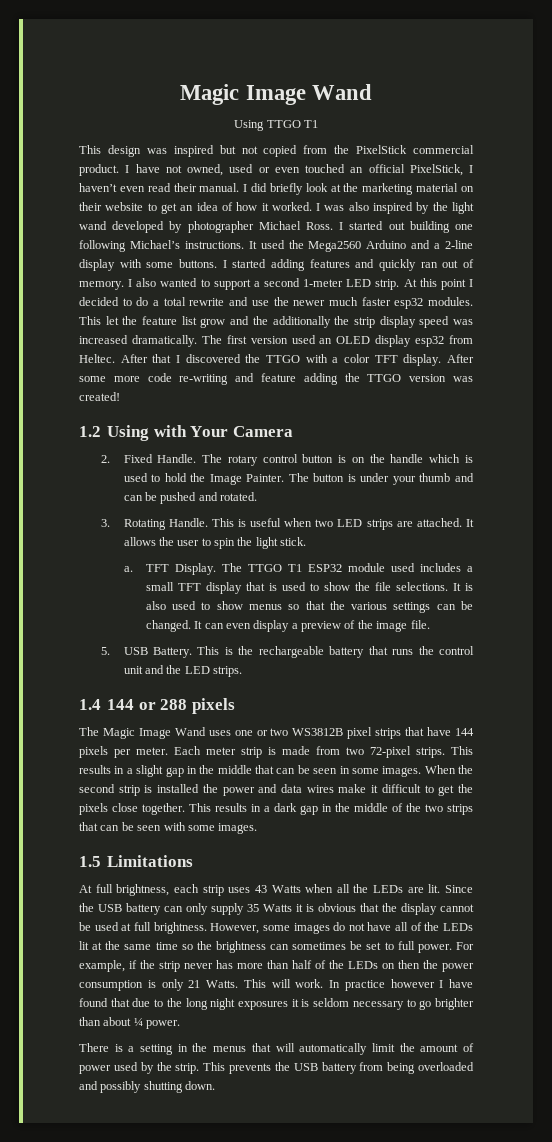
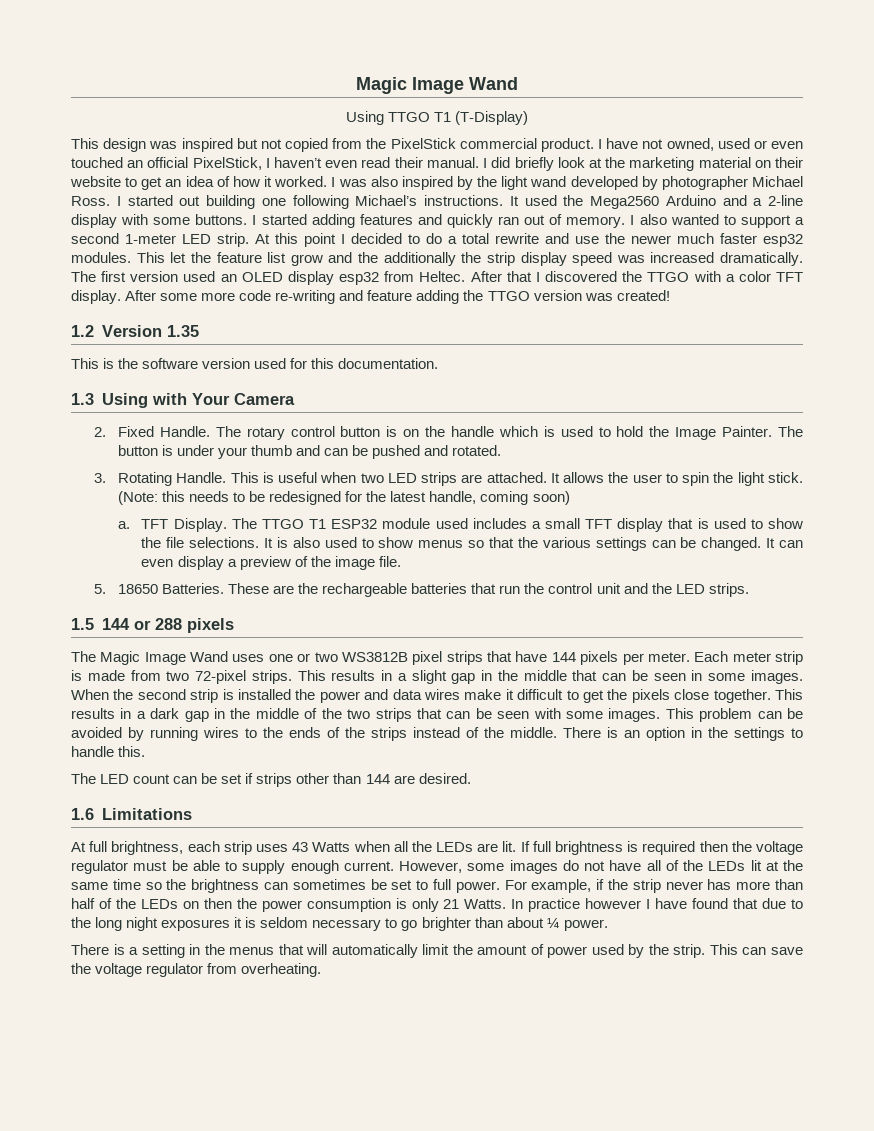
- Using TTGO T1
+ Using TTGO T1 (T-Display)
- 1.2 Using with Your Camera
+ 1.2 Version 1.35
+ This is the software version used for this documentation.
+ 1.3 Using with Your Camera
+ (Note: this needs to be redesigned for the latest handle, coming soon)
- 5. USB Battery. This is the rechargeable battery that runs the control unit and the LED strips.
+ 5. 18650 Batteries. These are the rechargeable batteries that run the control unit and the LED strips.
- 1.4 144 or 288 pixels
+ 1.5 144 or 288 pixels
- This results in a dark gap in the middle of the two strips that can be seen with some images.
- 1.5 Limitations
+ This results in a dark gap in the middle of the two strips that can be seen with some images. This problem can be avoided by running wires to the ends of the strips instead of the middle. There is an option in the settings to handle this.
+ The LED count can be set if strips other than 144 are desired.
+ 1.6 Limitations
- Since the USB battery can only supply 35 Watts it is obvious that the display cannot be used at full brightness.
+ If full brightness is required then the voltage regulator must be able to supply enough current.
- This will work.
- This prevents the USB battery from being overloaded and possibly shutting down.
+ This can save the voltage regulator from overheating.

